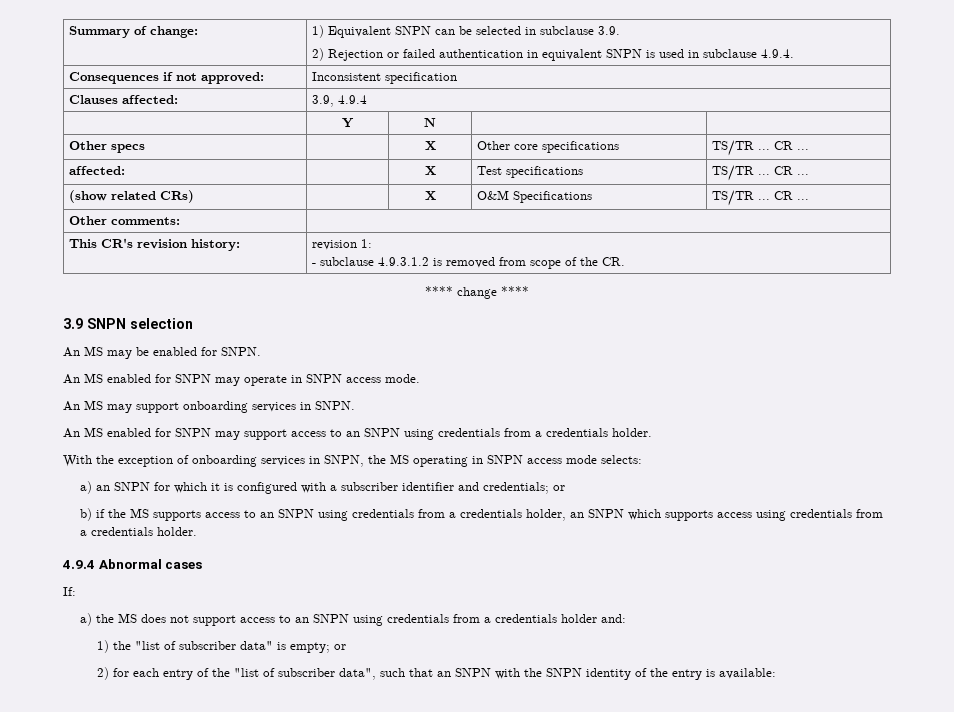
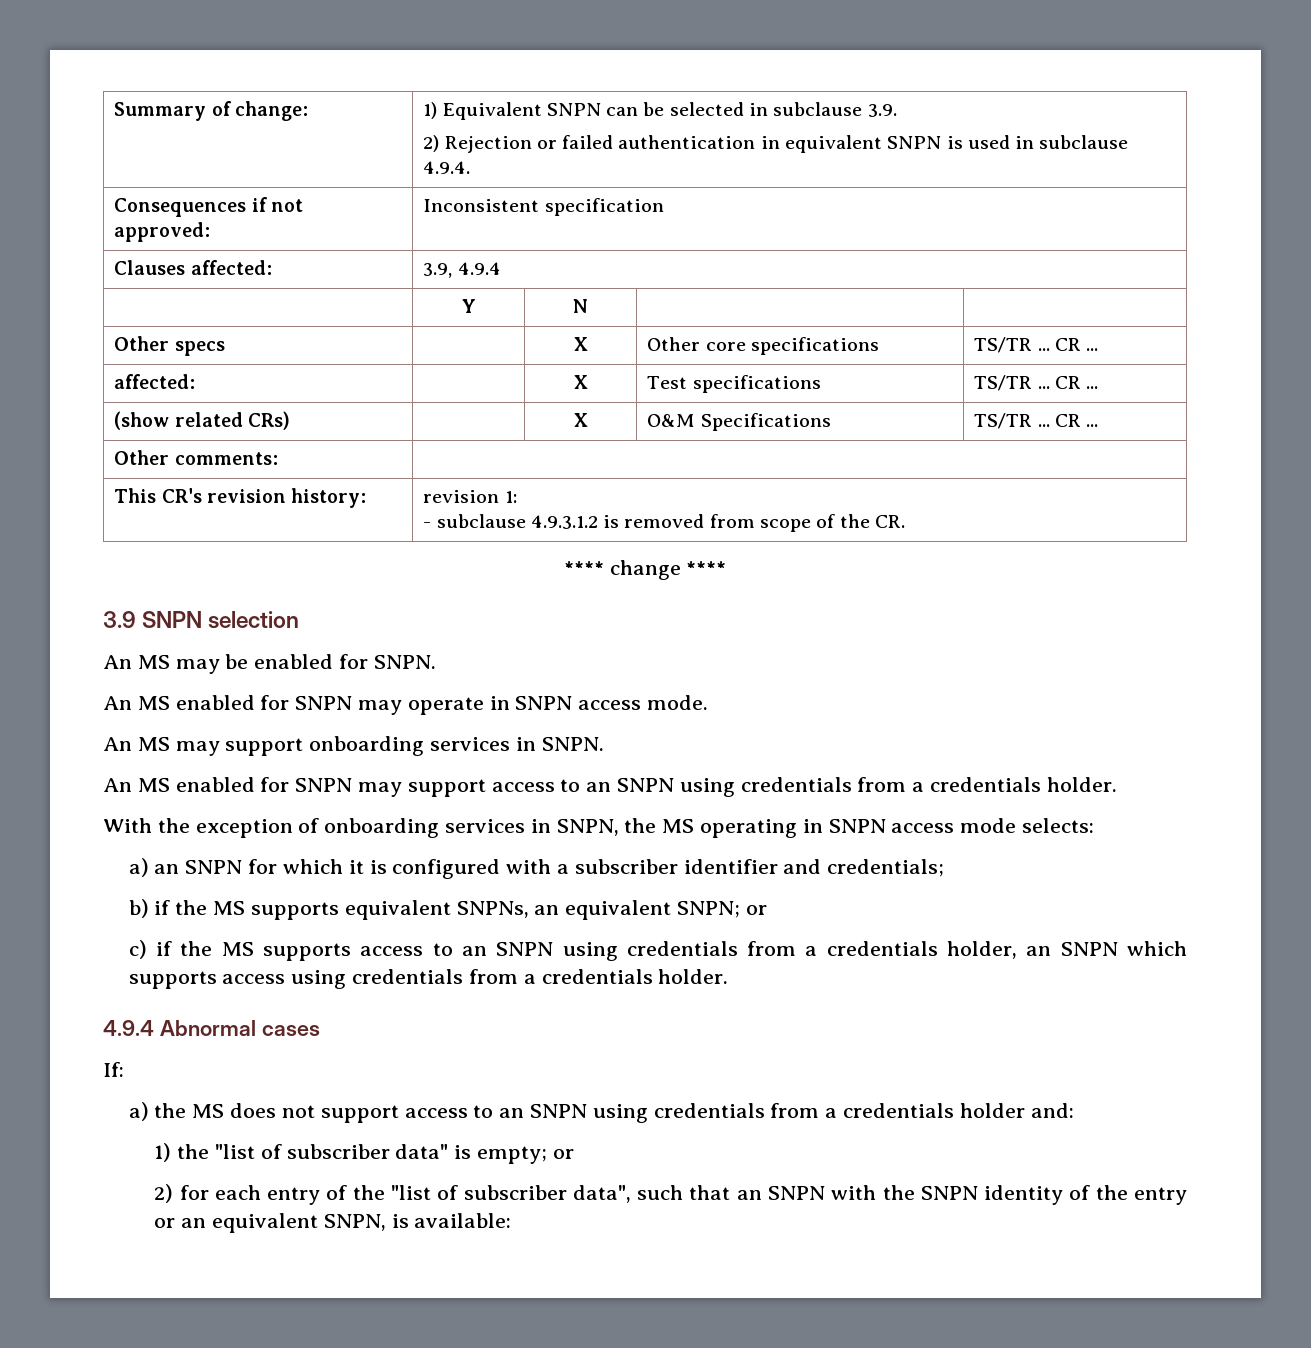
- a) an SNPN for which it is configured with a subscriber identifier and credentials; or
- b) if the MS supports access to an SNPN using credentials from a credentials holder, an SNPN which supports access using credentials from a credentials holder.
+ a) an SNPN for which it is configured with a subscriber identifier and credentials;
+ b) if the MS supports equivalent SNPNs, an equivalent SNPN; or
+ c) if the MS supports access to an SNPN using credentials from a credentials holder, an SNPN which supports access using credentials from a credentials holder.
- 2) for each entry of the "list of subscriber data", such that an SNPN with the SNPN identity of the entry is available:
+ 2) for each entry of the "list of subscriber data", such that an SNPN with the SNPN identity of the entry or an equivalent SNPN, is available:

